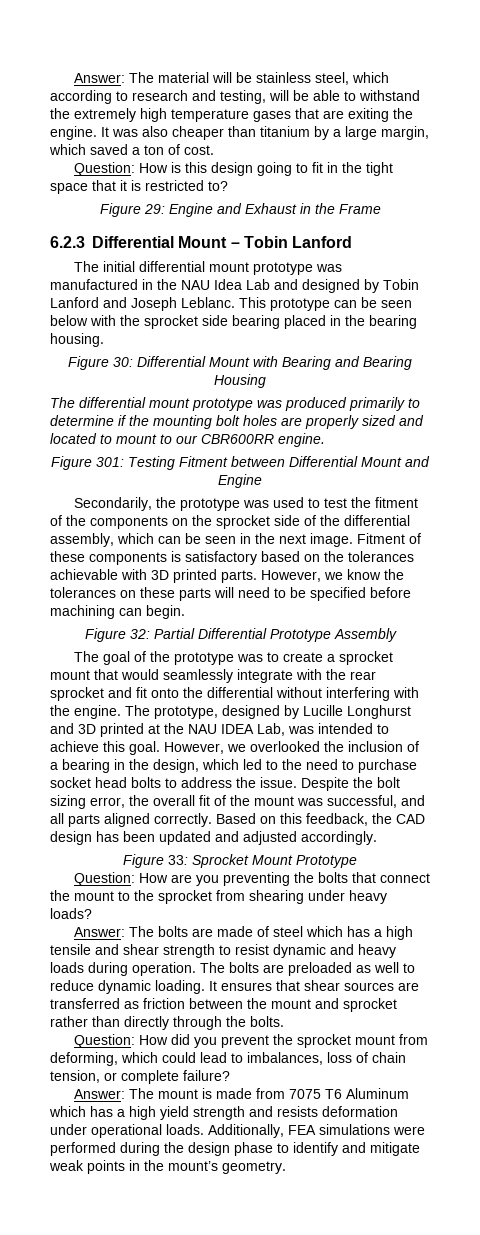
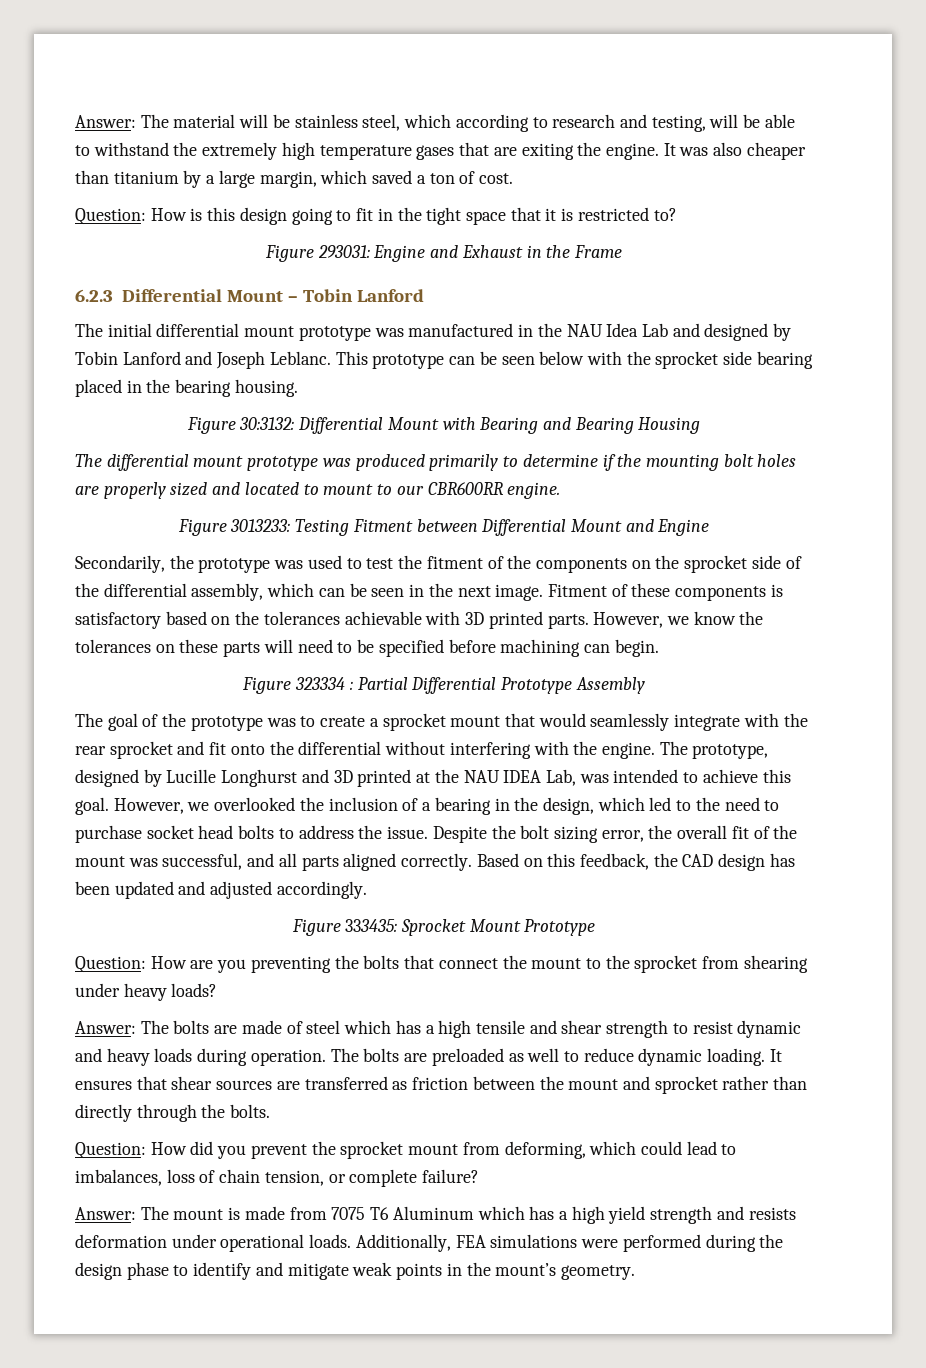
- Figure 29: Engine and Exhaust in the Frame
+ Figure 293031: Engine and Exhaust in the Frame
- Figure 30: Differential Mount with Bearing and Bearing Housing
+ Figure 30:3132: Differential Mount with Bearing and Bearing Housing
- Figure 301: Testing Fitment between Differential Mount and Engine
+ Figure 3013233: Testing Fitment between Differential Mount and Engine
- Figure 32: Partial Differential Prototype Assembly
+ Figure 323334 : Partial Differential Prototype Assembly
- Figure 33: Sprocket Mount Prototype
+ Figure 333435: Sprocket Mount Prototype

